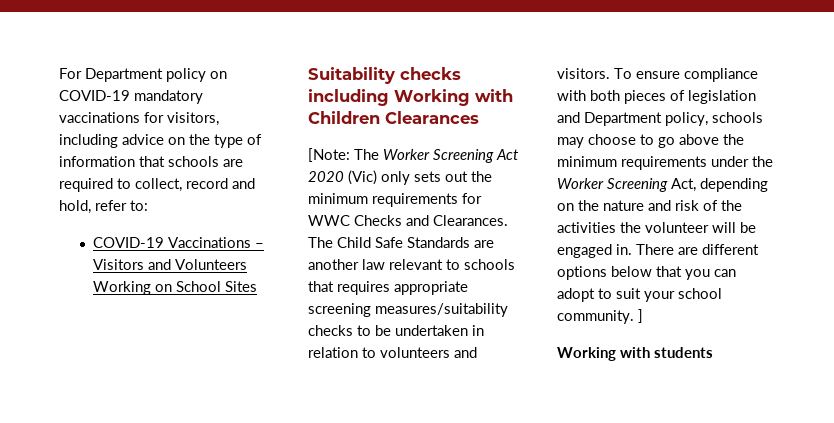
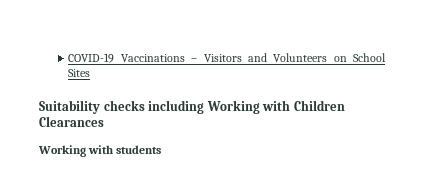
- For Department policy on COVID-19 mandatory vaccinations for visitors, including advice on the type of information that schools are required to collect, record and hold, refer to:
- COVID-19 Vaccinations – Visitors and Volunteers Working on School Sites
+ COVID-19 Vaccinations – Visitors and Volunteers on School Sites
- [Note: The Worker Screening Act 2020 (Vic) only sets out the minimum requirements for WWC Checks and Clearances. The Child Safe Standards are another law relevant to schools that requires appropriate screening measures/suitability checks to be undertaken in relation to volunteers and visitors. To ensure compliance with both pieces of legislation and Department policy, schools may choose to go above the minimum requirements under the Worker Screening Act, depending on the nature and risk of the activities the volunteer will be engaged in. There are different options below that you can adopt to suit your school community. ]

